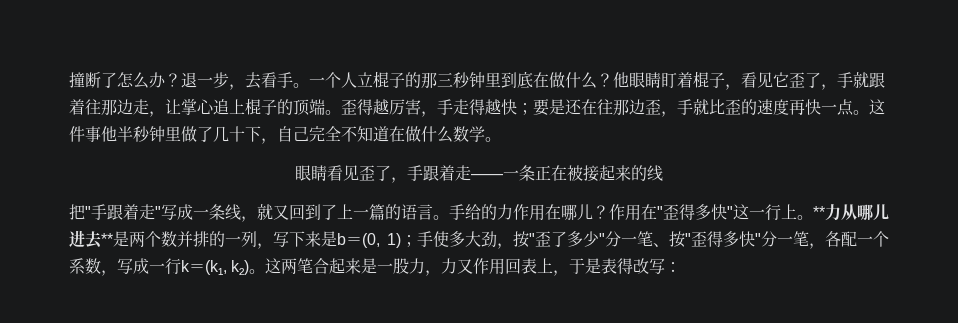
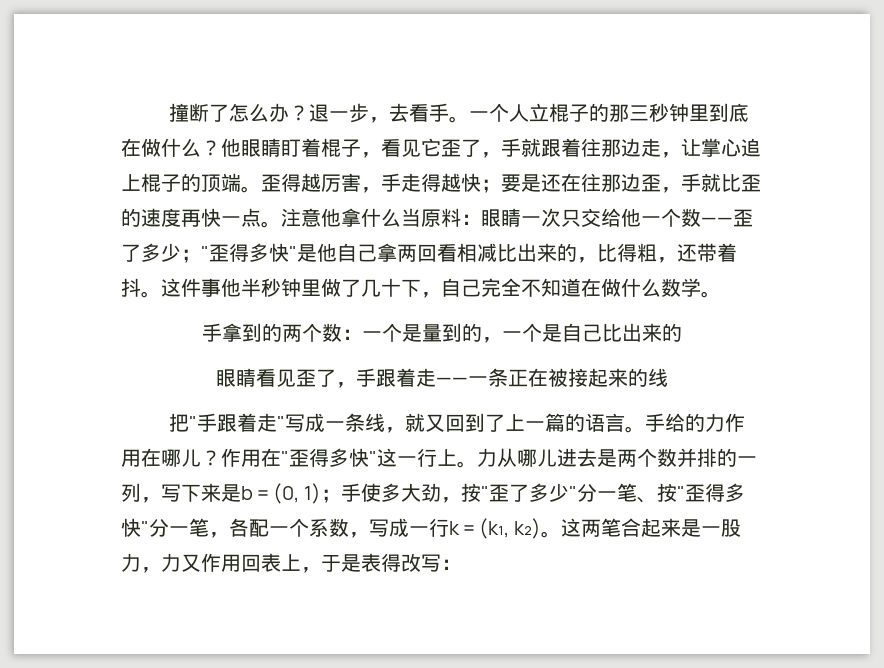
+ 注意他拿什么当原料：眼睛一次只交给他一个数——歪了多少；"歪得多快"是他自己拿两回看相减比出来的，比得粗，还带着抖。
+ 手拿到的两个数：一个是量到的，一个是自己比出来的
- **力从哪儿进去**是两个数并排的一列，写下来是b＝(0, 1)；手使多大劲，按"歪了多少"分一笔、按"歪得多快"分一笔，各配一个系数，写成一行k＝(k₁, k₂)。
+ 力从哪儿进去是两个数并排的一列，写下来是b＝(0, 1)；手使多大劲，按"歪了多少"分一笔、按"歪得多快"分一笔，各配一个系数，写成一行k＝(k₁, k₂)。

